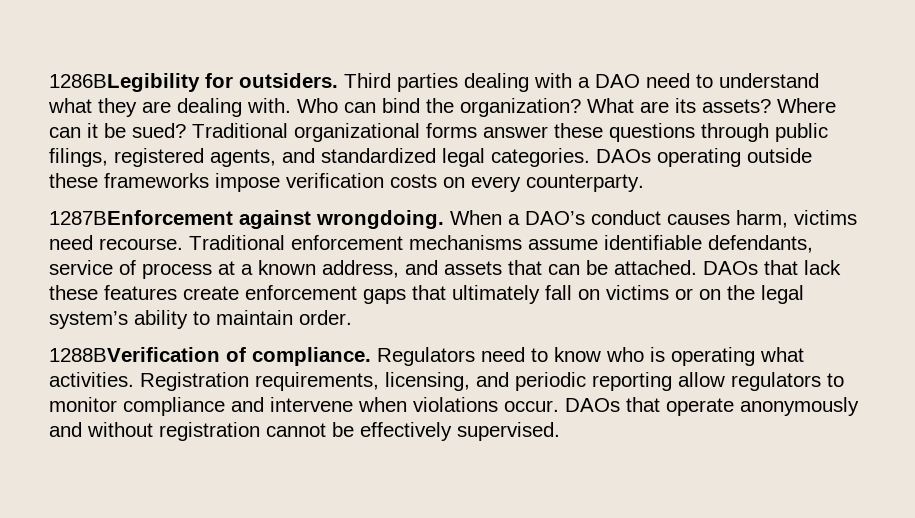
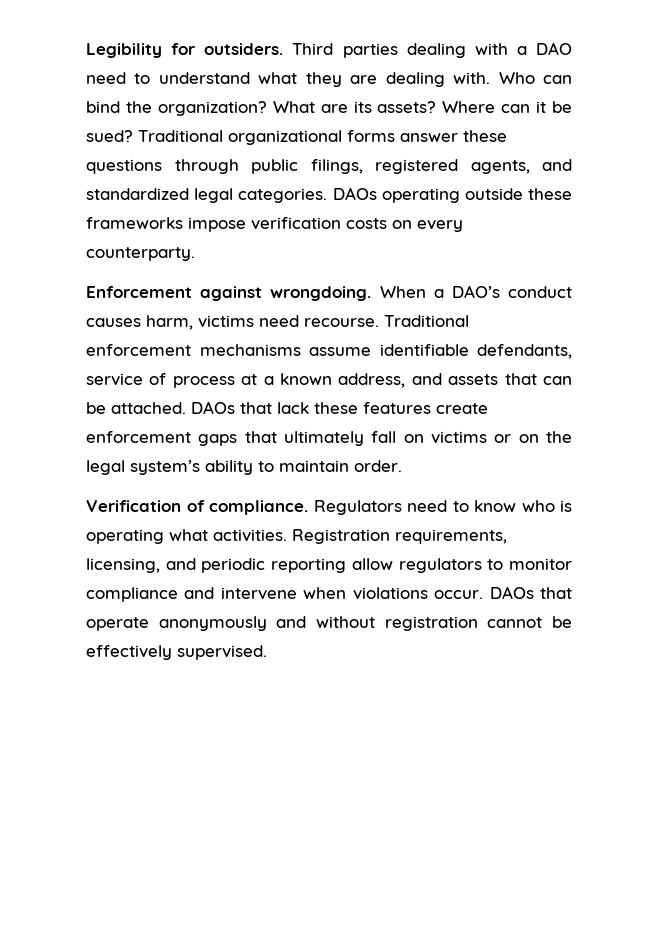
- 1286BLegibility for outsiders.
+ Legibility for outsiders.
- 1287BEnforcement against wrongdoing.
+ Enforcement against wrongdoing.
- 1288BVerification of compliance.
+ Verification of compliance.

